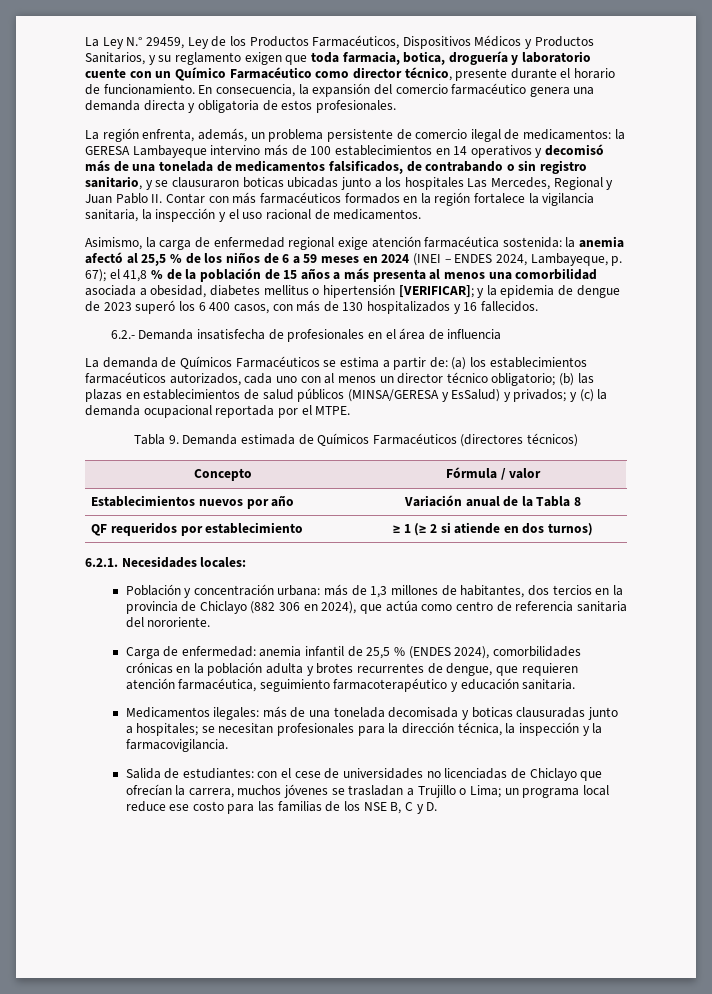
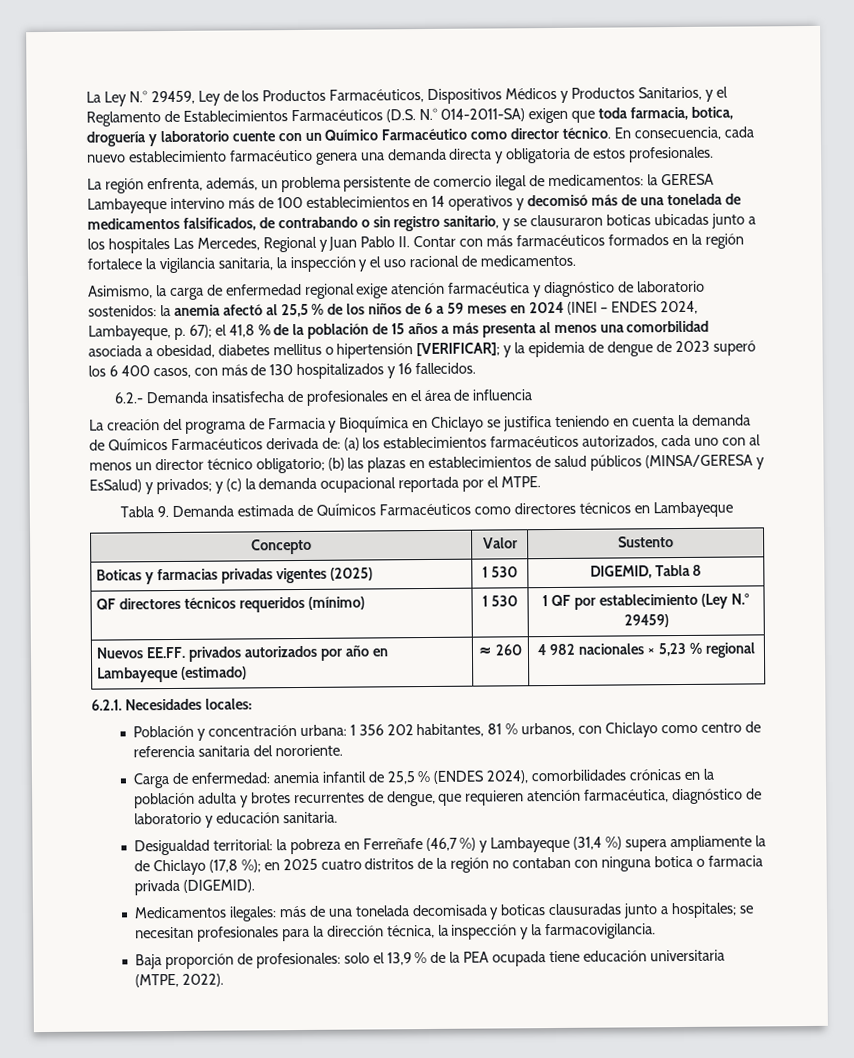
- La Ley N.° 29459, Ley de los Productos Farmacéuticos, Dispositivos Médicos y Productos Sanitarios, y su reglamento exigen que toda farmacia, botica, droguería y laboratorio cuente con un Químico Farmacéutico como director técnico, presente durante el horario de funcionamiento. En consecuencia, la expansión del comercio farmacéutico genera una demanda directa y obligatoria de estos profesionales.
+ La Ley N.° 29459, Ley de los Productos Farmacéuticos, Dispositivos Médicos y Productos Sanitarios, y el Reglamento de Establecimientos Farmacéuticos (D.S. N.° 014-2011-SA) exigen que toda farmacia, botica, droguería y laboratorio cuente con un Químico Farmacéutico como director técnico. En consecuencia, cada nuevo establecimiento farmacéutico genera una demanda directa y obligatoria de estos profesionales.
- Asimismo, la carga de enfermedad regional exige atención farmacéutica sostenida:
+ Asimismo, la carga de enfermedad regional exige atención farmacéutica y diagnóstico de laboratorio sostenidos:
- La demanda de Químicos Farmacéuticos se estima a partir de: (a) los establecimientos farmacéuticos autorizados, cada uno con al menos un director técnico obligatorio; (b) las plazas en establecimientos de salud públicos (MINSA/GERESA y EsSalud) y privados; y (c) la demanda ocupacional reportada por el MTPE.
+ La creación del programa de Farmacia y Bioquímica en Chiclayo se justifica teniendo en cuenta la demanda de Químicos Farmacéuticos derivada de: (a) los establecimientos farmacéuticos autorizados, cada uno con al menos un director técnico obligatorio; (b) las plazas en establecimientos de salud públicos (MINSA/GERESA y EsSalud) y privados; y (c) la demanda ocupacional reportada por el MTPE.
- Tabla 9. Demanda estimada de Químicos Farmacéuticos (directores técnicos)
- Concepto | Fórmula / valor
- Establecimientos nuevos por año | Variación anual de la Tabla 8
- QF requeridos por establecimiento | ≥ 1 (≥ 2 si atiende en dos turnos)
+ Tabla 9. Demanda estimada de Químicos Farmacéuticos como directores técnicos en Lambayeque
+ Concepto | Valor | Sustento
+ Boticas y farmacias privadas vigentes (2025) | 1 530 | DIGEMID, Tabla 8
+ QF directores técnicos requeridos (mínimo) | 1 530 | 1 QF por establecimiento (Ley N.° 29459)
+ Nuevos EE.FF. privados autorizados por año en Lambayeque (estimado) | ≈ 260 | 4 982 nacionales × 5,23 % regional
- Población y concentración urbana: más de 1,3 millones de habitantes, dos tercios en la provincia de Chiclayo (882 306 en 2024), que actúa como centro de referencia sanitaria del nororiente.
+ Población y concentración urbana: 1 356 202 habitantes, 81 % urbanos, con Chiclayo como centro de referencia sanitaria del nororiente.
- Carga de enfermedad: anemia infantil de 25,5 % (ENDES 2024), comorbilidades crónicas en la población adulta y brotes recurrentes de dengue, que requieren atención farmacéutica, seguimiento farmacoterapéutico y educación sanitaria.
+ Carga de enfermedad: anemia infantil de 25,5 % (ENDES 2024), comorbilidades crónicas en la población adulta y brotes recurrentes de dengue, que requieren atención farmacéutica, diagnóstico de laboratorio y educación sanitaria.
+ Desigualdad territorial: la pobreza en Ferreñafe (46,7 %) y Lambayeque (31,4 %) supera ampliamente la de Chiclayo (17,8 %); en 2025 cuatro distritos de la región no contaban con ninguna botica o farmacia privada (DIGEMID).
- Salida de estudiantes: con el cese de universidades no licenciadas de Chiclayo que ofrecían la carrera, muchos jóvenes se trasladan a Trujillo o Lima; un programa local reduce ese costo para las familias de los NSE B, C y D.
+ Baja proporción de profesionales: solo el 13,9 % de la PEA ocupada tiene educación universitaria (MTPE, 2022).

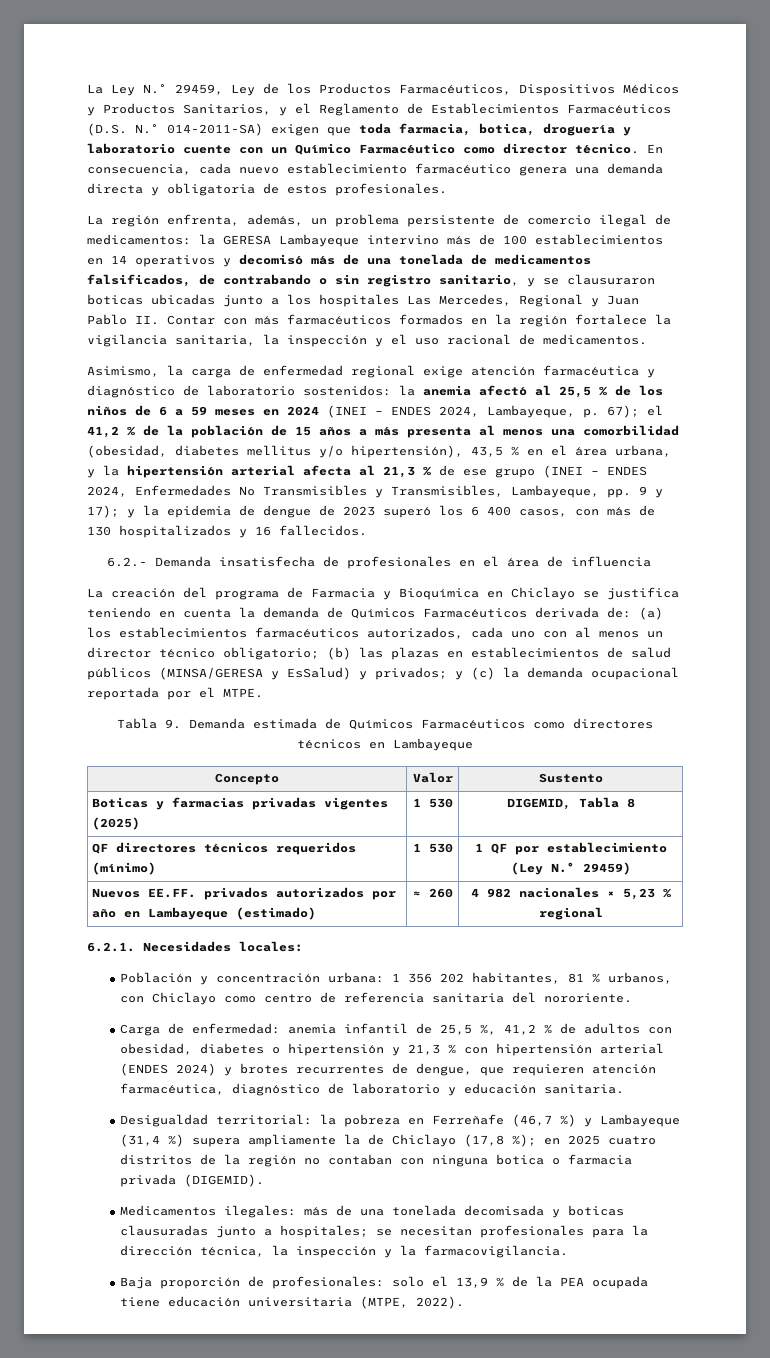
- el 41,8 % de la población de 15 años a más presenta al menos una comorbilidad asociada a obesidad, diabetes mellitus o hipertensión [VERIFICAR];
+ el 41,2 % de la población de 15 años a más presenta al menos una comorbilidad (obesidad, diabetes mellitus y/o hipertensión), 43,5 % en el área urbana, y la hipertensión arterial afecta al 21,3 % de ese grupo (INEI – ENDES 2024, Enfermedades No Transmisibles y Transmisibles, Lambayeque, pp. 9 y 17);
- Carga de enfermedad: anemia infantil de 25,5 % (ENDES 2024), comorbilidades crónicas en la población adulta y brotes recurrentes de dengue, que requieren atención farmacéutica, diagnóstico de laboratorio y educación sanitaria.
+ Carga de enfermedad: anemia infantil de 25,5 %, 41,2 % de adultos con obesidad, diabetes o hipertensión y 21,3 % con hipertensión arterial (ENDES 2024) y brotes recurrentes de dengue, que requieren atención farmacéutica, diagnóstico de laboratorio y educación sanitaria.

